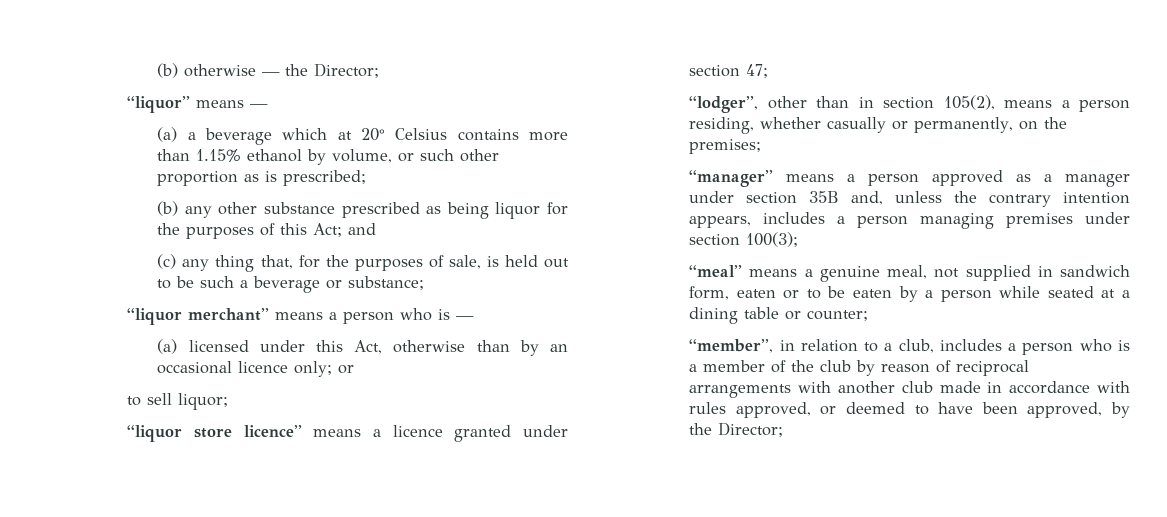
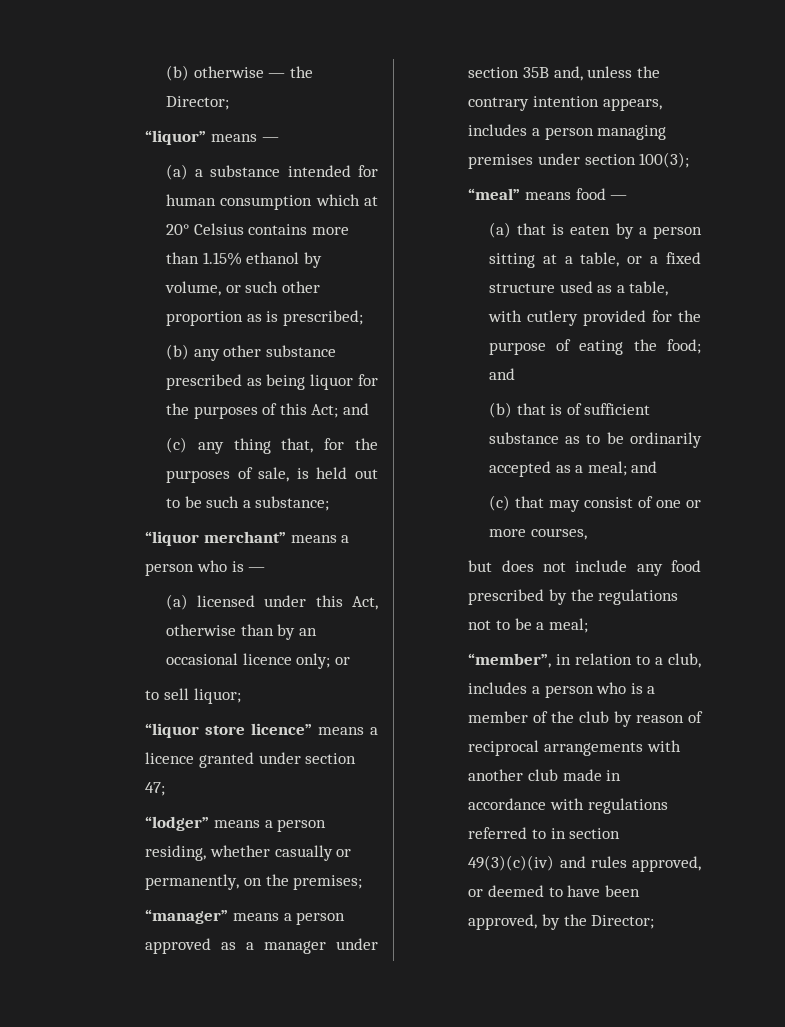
- (a) a beverage which at 20° Celsius contains more than 1.15% ethanol by volume, or such other proportion as is prescribed;
+ (a) a substance intended for human consumption which at 20° Celsius contains more than 1.15% ethanol by volume, or such other proportion as is prescribed;
- (c) any thing that, for the purposes of sale, is held out to be such a beverage or substance;
+ (c) any thing that, for the purposes of sale, is held out to be such a substance;
- “lodger”, other than in section 105(2), means a person residing, whether casually or permanently, on the premises;
+ “lodger” means a person residing, whether casually or permanently, on the premises;
- “meal” means a genuine meal, not supplied in sandwich form, eaten or to be eaten by a person while seated at a dining table or counter;
+ “meal” means food —
+ (a) that is eaten by a person sitting at a table, or a fixed structure used as a table, with cutlery provided for the purpose of eating the food; and
+ (b) that is of sufficient substance as to be ordinarily accepted as a meal; and
+ (c) that may consist of one or more courses,
+ but does not include any food prescribed by the regulations not to be a meal;
- “member”, in relation to a club, includes a person who is a member of the club by reason of reciprocal arrangements with another club made in accordance with rules approved, or deemed to have been approved, by the Director;
+ “member”, in relation to a club, includes a person who is a member of the club by reason of reciprocal arrangements with another club made in accordance with regulations referred to in section 49(3)(c)(iv) and rules approved, or deemed to have been approved, by the Director;

